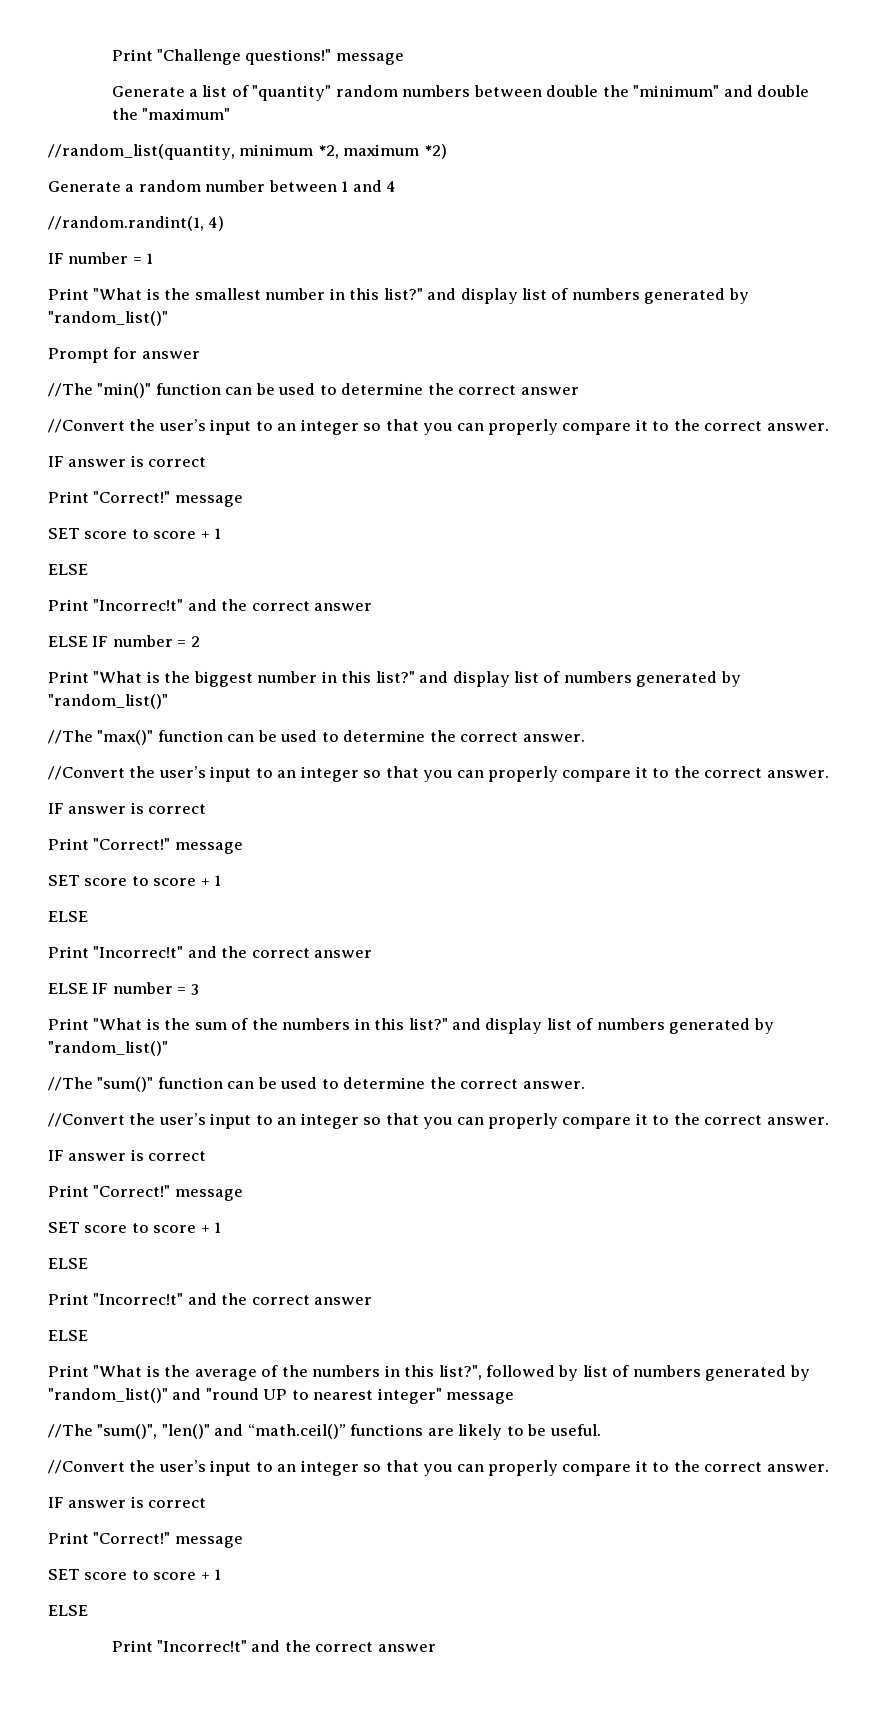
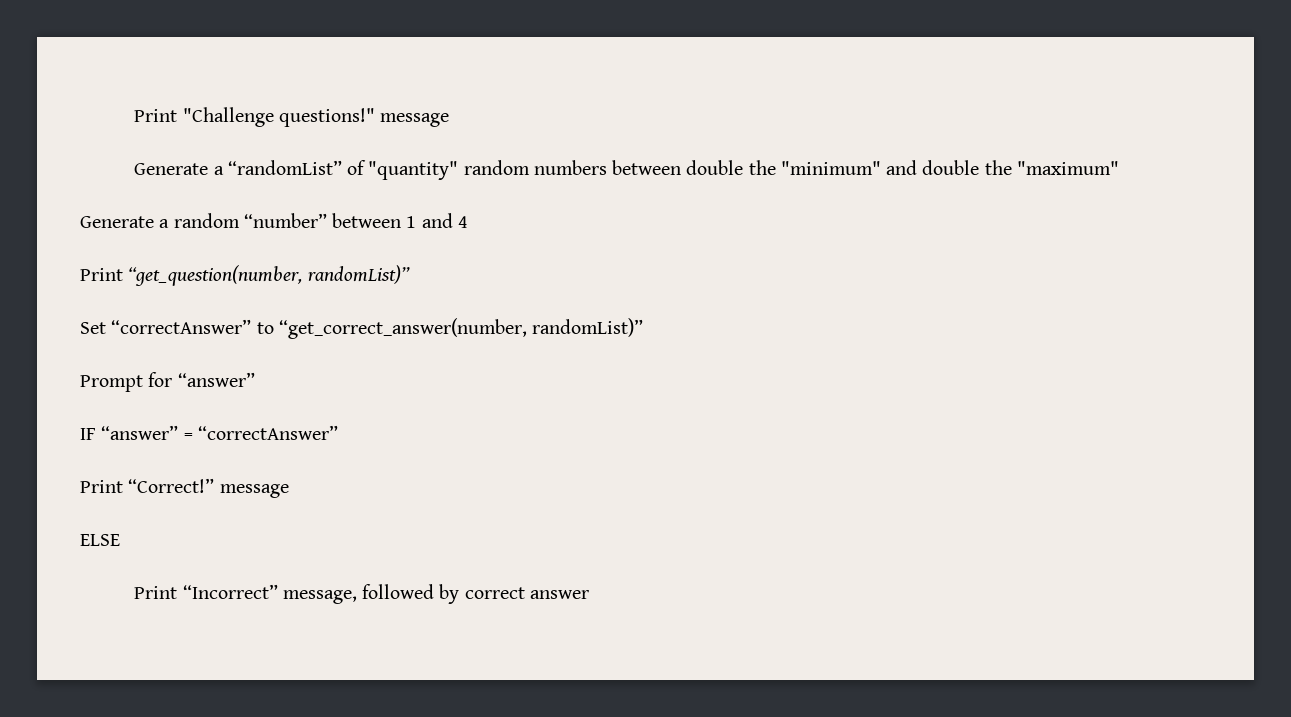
- Generate a list of "quantity" random numbers between double the "minimum" and double the "maximum"
+ Generate a “randomList” of "quantity" random numbers between double the "minimum" and double the "maximum"
- //random_list(quantity, minimum *2, maximum *2)
- Generate a random number between 1 and 4
+ Generate a random “number” between 1 and 4
- //random.randint(1, 4)
- IF number = 1
- Print "What is the smallest number in this list?" and display list of numbers generated by "random_list()"
- Prompt for answer
- //The "min()" function can be used to determine the correct answer
- //Convert the user’s input to an integer so that you can properly compare it to the correct answer.
- IF answer is correct
- Print "Correct!" message
- SET score to score + 1
+ Print “get_question(number, randomList)”
+ Set “correctAnswer” to “get_correct_answer(number, randomList)”
+ Prompt for “answer”
+ IF “answer” = “correctAnswer”
+ Print “Correct!” message
  ELSE
- Print "Incorrec!t" and the correct answer
- ELSE IF number = 2
- Print "What is the biggest number in this list?" and display list of numbers generated by "random_list()"
- //The "max()" function can be used to determine the correct answer.
- //Convert the user’s input to an integer so that you can properly compare it to the correct answer.
- IF answer is correct
- Print "Correct!" message
- SET score to score + 1
- ELSE
- Print "Incorrec!t" and the correct answer
- ELSE IF number = 3
- Print "What is the sum of the numbers in this list?" and display list of numbers generated by "random_list()"
- //The "sum()" function can be used to determine the correct answer.
- //Convert the user’s input to an integer so that you can properly compare it to the correct answer.
- IF answer is correct
- Print "Correct!" message
- SET score to score + 1
- ELSE
- Print "Incorrec!t" and the correct answer
- ELSE
- Print "What is the average of the numbers in this list?", followed by list of numbers generated by "random_list()" and "round UP to nearest integer" message
- //The "sum()", "len()" and “math.ceil()” functions are likely to be useful.
- //Convert the user’s input to an integer so that you can properly compare it to the correct answer.
- IF answer is correct
- Print "Correct!" message
- SET score to score + 1
- ELSE
- Print "Incorrec!t" and the correct answer
+ Print “Incorrect” message, followed by correct answer

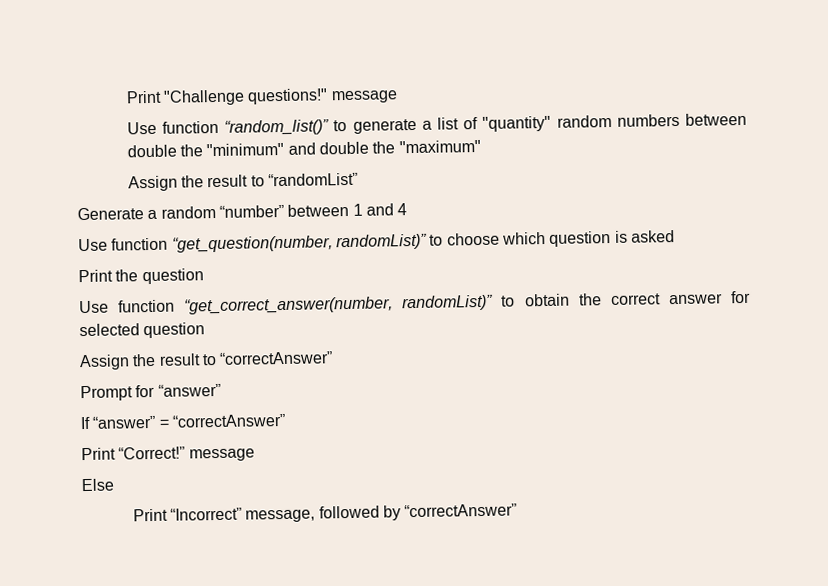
- Generate a “randomList” of "quantity" random numbers between double the "minimum" and double the "maximum"
+ Use function “random_list()” to generate a list of "quantity" random numbers between double the "minimum" and double the "maximum"
+ Assign the result to “randomList”
- Print “get_question(number, randomList)”
- Set “correctAnswer” to “get_correct_answer(number, randomList)”
+ Use function “get_question(number, randomList)” to choose which question is asked
+ Print the question
+ Use function “get_correct_answer(number, randomList)” to obtain the correct answer for selected question
+ Assign the result to “correctAnswer”
- IF “answer” = “correctAnswer”
+ If “answer” = “correctAnswer”
- ELSE
+ Else
- Print “Incorrect” message, followed by correct answer
+ Print “Incorrect” message, followed by “correctAnswer”

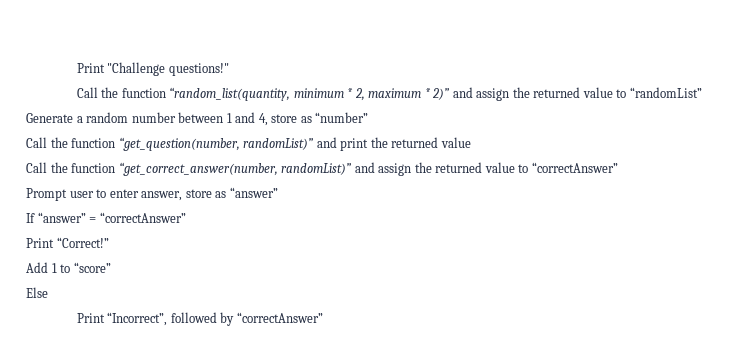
- Print "Challenge questions!" message
- Use function “random_list()” to generate a list of "quantity" random numbers between double the "minimum" and double the "maximum"
- Assign the result to “randomList”
+ Print "Challenge questions!"
+ Call the function “random_list(quantity, minimum * 2, maximum * 2)” and assign the returned value to “randomList”
- Generate a random “number” between 1 and 4
- Use function “get_question(number, randomList)” to choose which question is asked
- Print the question
- Use function “get_correct_answer(number, randomList)” to obtain the correct answer for selected question
- Assign the result to “correctAnswer”
- Prompt for “answer”
+ Generate a random number between 1 and 4, store as “number”
+ Call the function “get_question(number, randomList)” and print the returned value
+ Call the function “get_correct_answer(number, randomList)” and assign the returned value to “correctAnswer”
+ Prompt user to enter answer, store as “answer”
- Print “Correct!” message
+ Print “Correct!”
+ Add 1 to “score”
- Print “Incorrect” message, followed by “correctAnswer”
+ Print “Incorrect”, followed by “correctAnswer”

